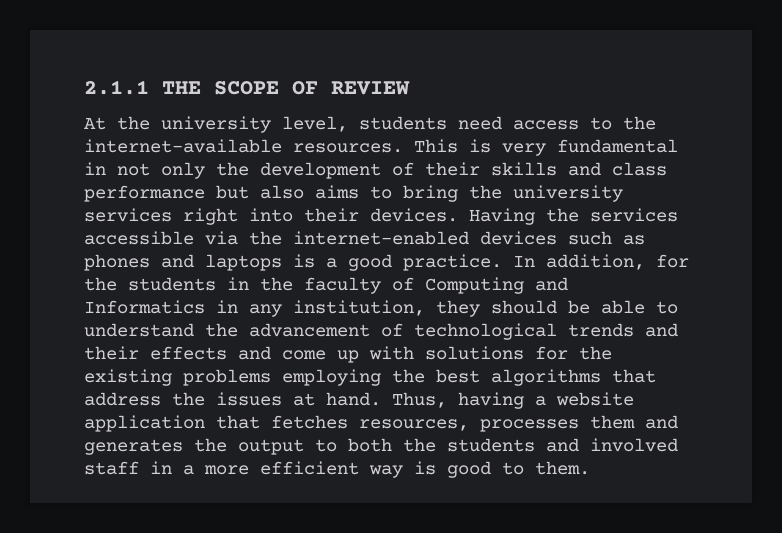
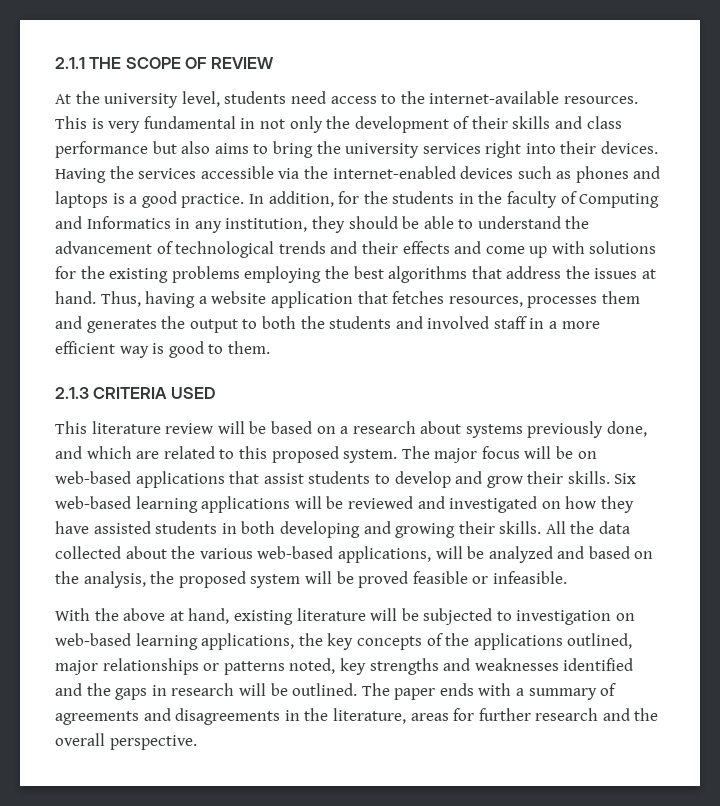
+ 2.1.3 CRITERIA USED
+ This literature review will be based on a research about systems previously done, and which are related to this proposed system. The major focus will be on web-based applications that assist students to develop and grow their skills. Six web-based learning applications will be reviewed and investigated on how they have assisted students in both developing and growing their skills. All the data collected about the various web-based applications, will be analyzed and based on the analysis, the proposed system will be proved feasible or infeasible.
+ With the above at hand, existing literature will be subjected to investigation on web-based learning applications, the key concepts of the applications outlined, major relationships or patterns noted, key strengths and weaknesses identified and the gaps in research will be outlined. The paper ends with a summary of agreements and disagreements in the literature, areas for further research and the overall perspective.

